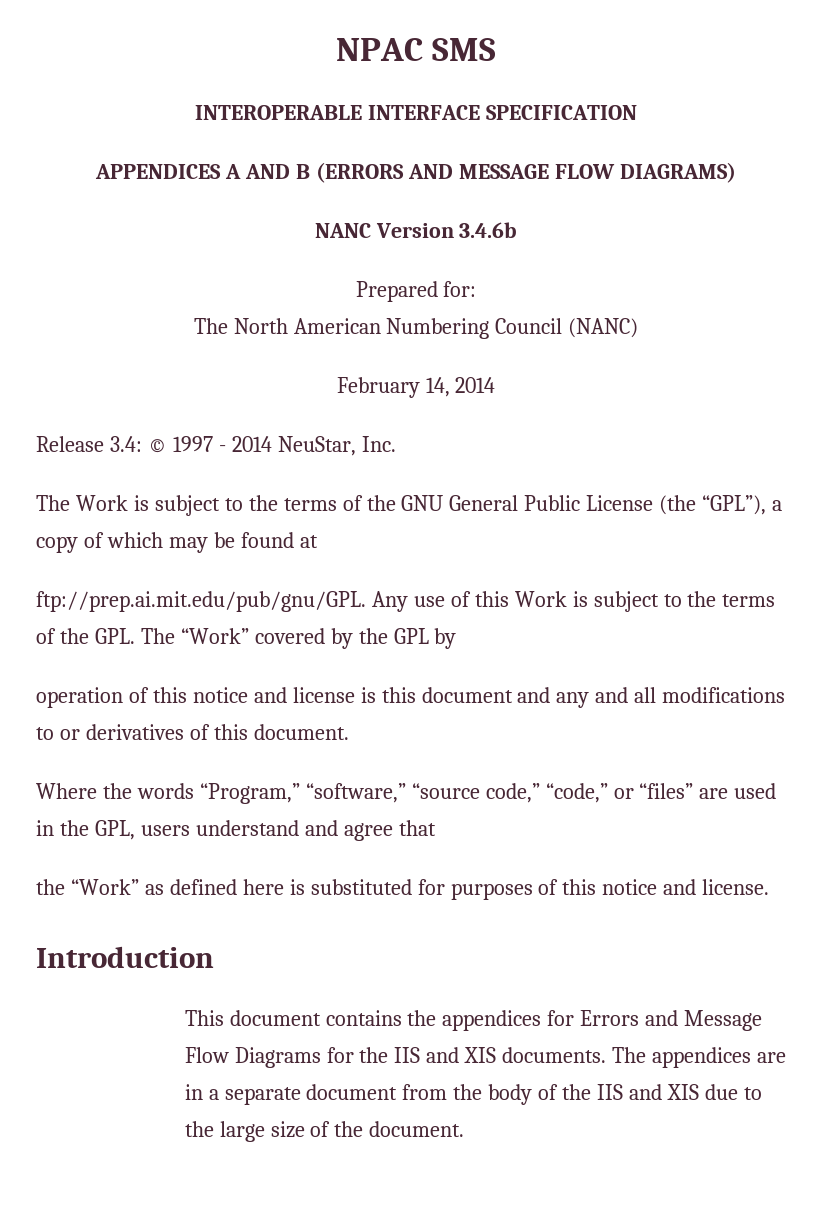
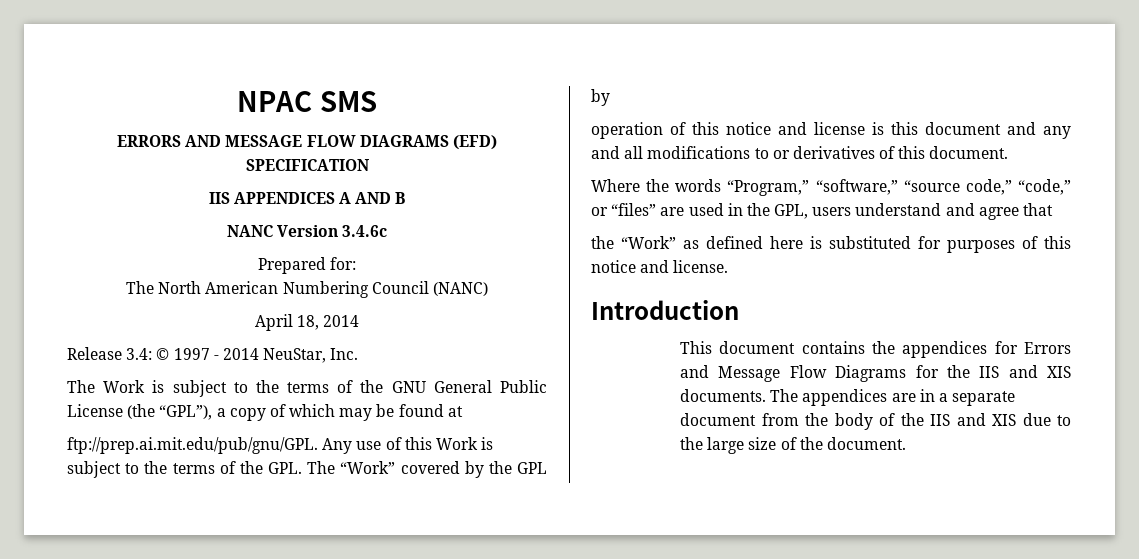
- INTEROPERABLE INTERFACE SPECIFICATION
+ ERRORS AND MESSAGE FLOW DIAGRAMS (EFD) SPECIFICATION
- APPENDICES A AND B (ERRORS AND MESSAGE FLOW DIAGRAMS)
+ IIS APPENDICES A AND B
- NANC Version 3.4.6b
+ NANC Version 3.4.6c
- February 14, 2014
+ April 18, 2014

